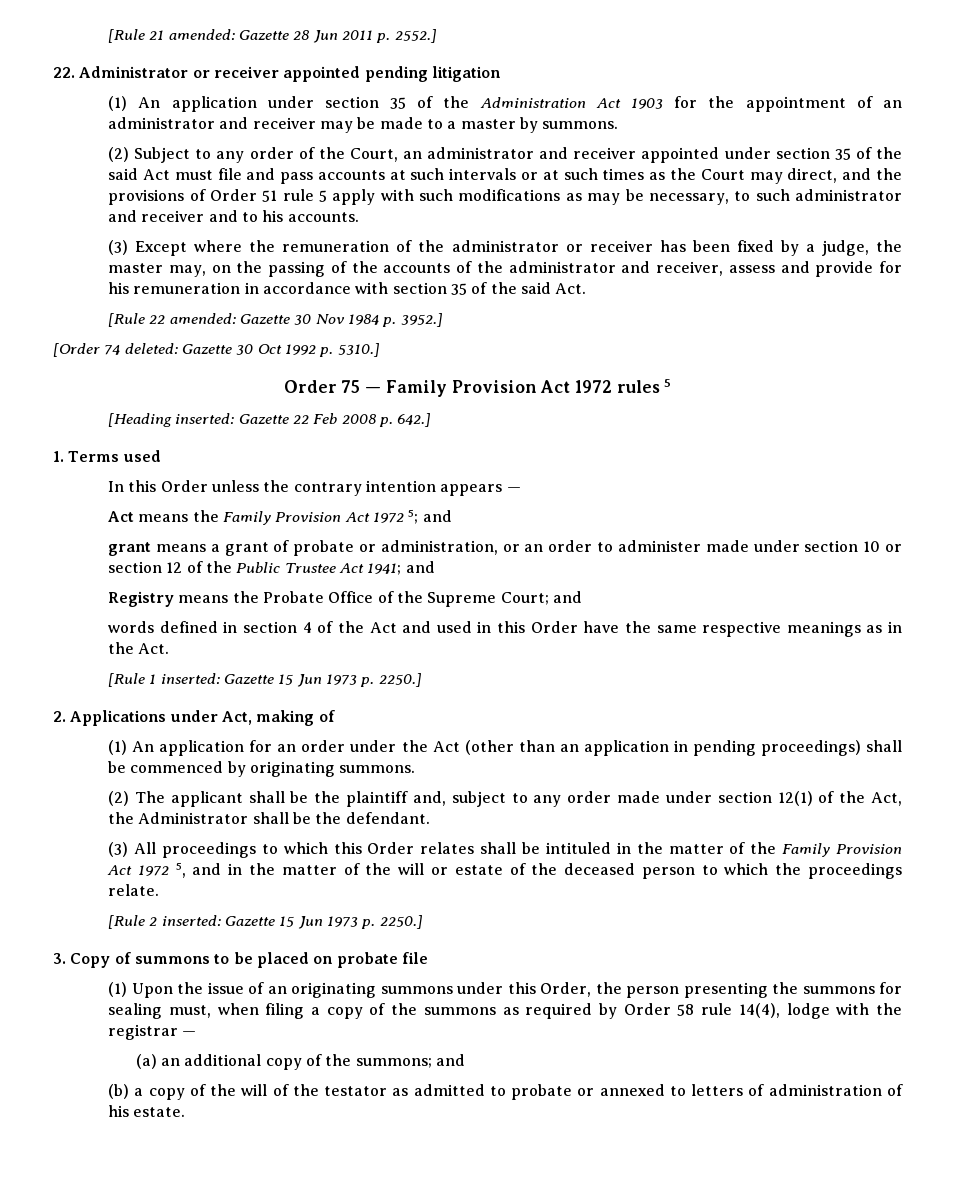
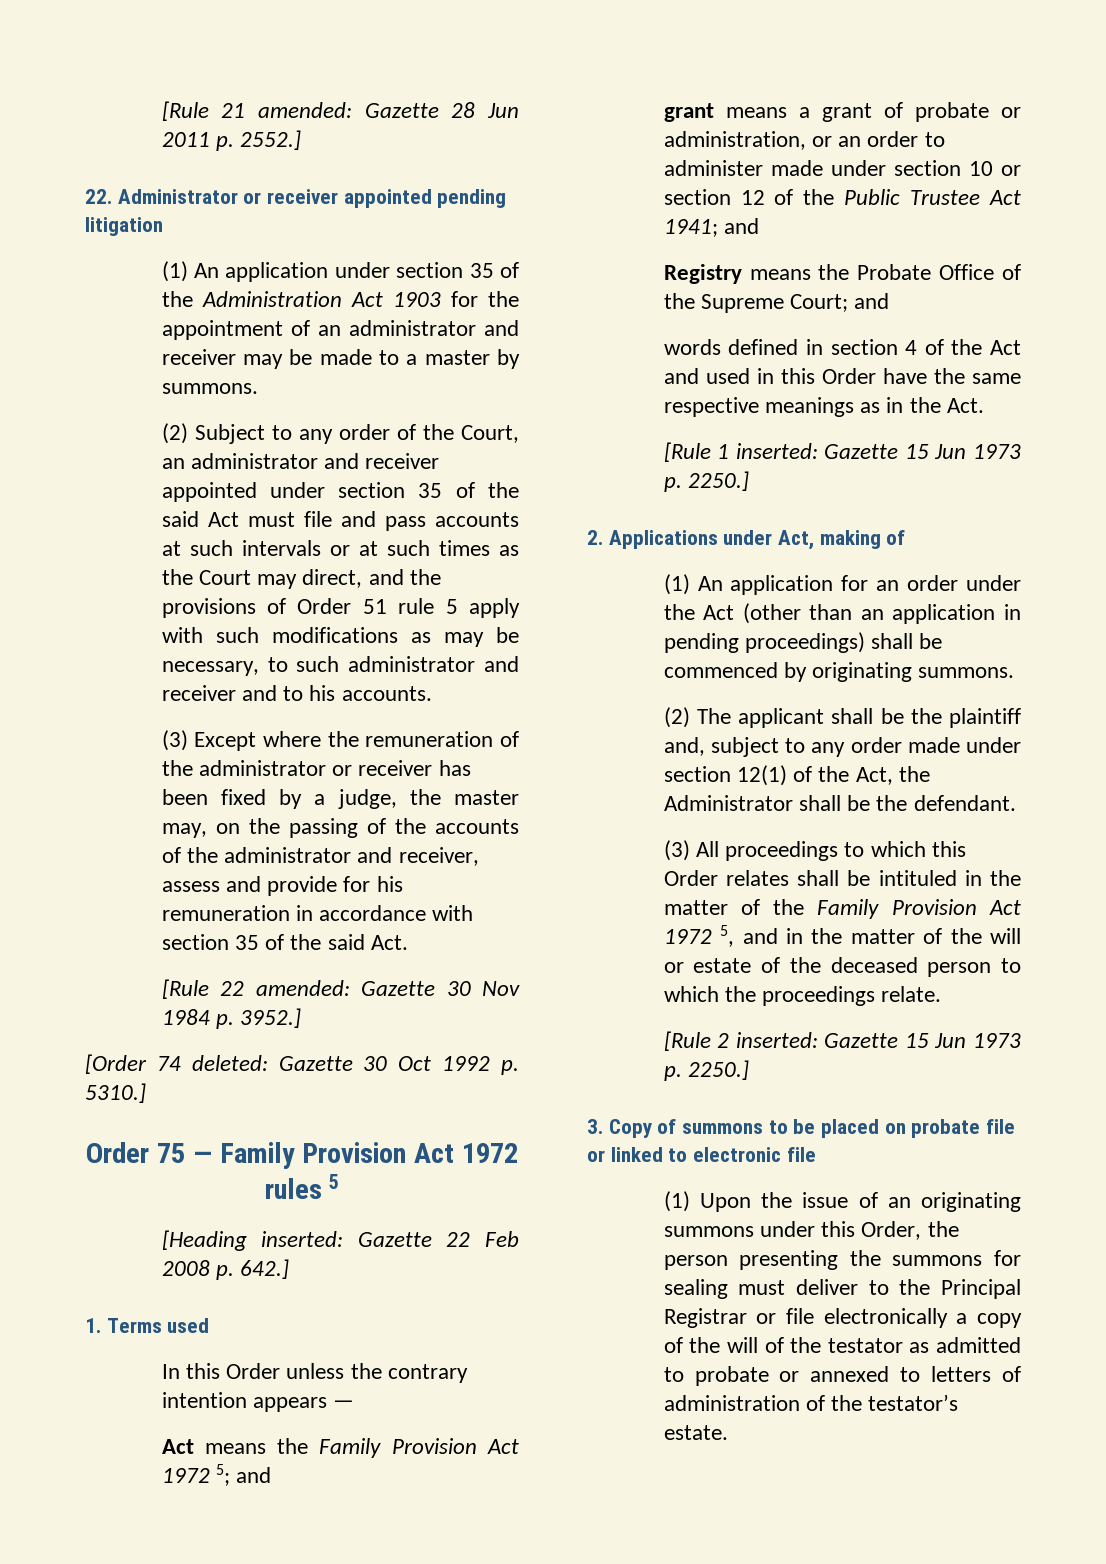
- 3. Copy of summons to be placed on probate file
+ 3. Copy of summons to be placed on probate file or linked to electronic file
- (1) Upon the issue of an originating summons under this Order, the person presenting the summons for sealing must, when filing a copy of the summons as required by Order 58 rule 14(4), lodge with the registrar —
- (a) an additional copy of the summons; and
- (b) a copy of the will of the testator as admitted to probate or annexed to letters of administration of his estate.
+ (1) Upon the issue of an originating summons under this Order, the person presenting the summons for sealing must deliver to the Principal Registrar or file electronically a copy of the will of the testator as admitted to probate or annexed to letters of administration of the testator’s estate.

